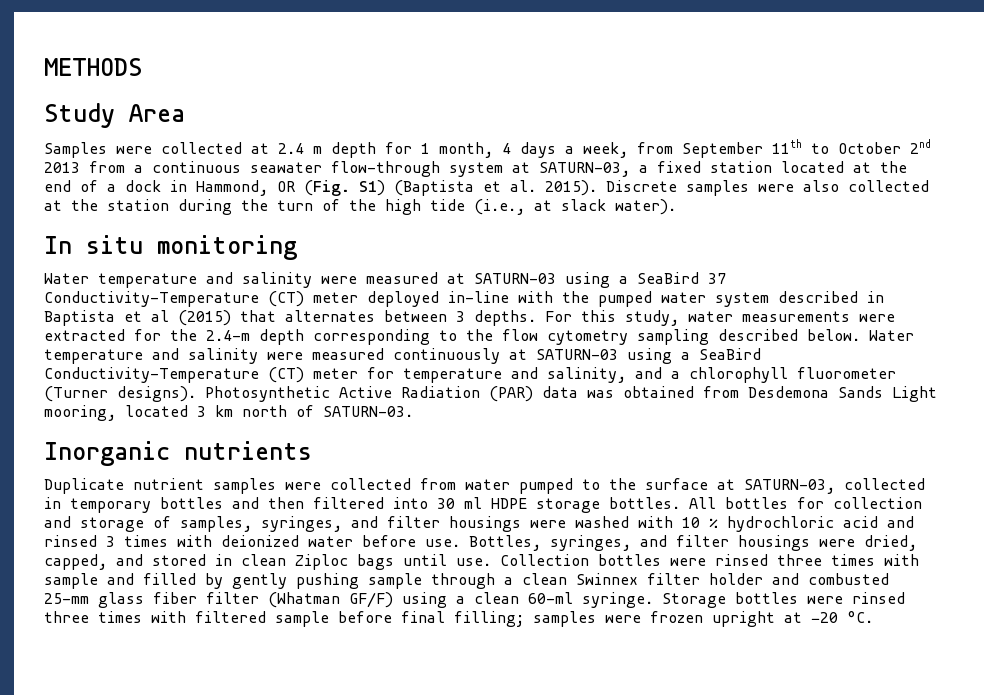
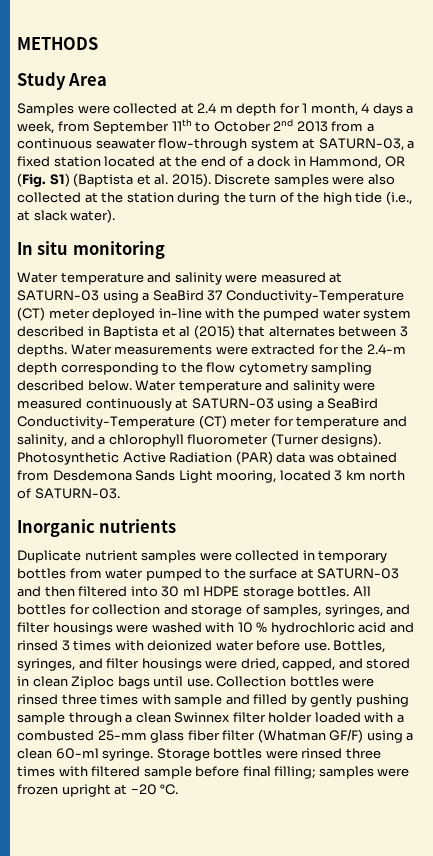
- For this study, water measurements were extracted for the 2.4-m depth corresponding to the flow cytometry sampling described below.
+ Water measurements were extracted for the 2.4-m depth corresponding to the flow cytometry sampling described below.
- Duplicate nutrient samples were collected from water pumped to the surface at SATURN-03, collected in temporary bottles and then filtered into 30 ml HDPE storage bottles.
+ Duplicate nutrient samples were collected in temporary bottles from water pumped to the surface at SATURN-03 and then filtered into 30 ml HDPE storage bottles.
- Collection bottles were rinsed three times with sample and filled by gently pushing sample through a clean Swinnex filter holder and combusted 25-mm glass fiber filter (Whatman GF/F) using a clean 60-ml syringe.
+ Collection bottles were rinsed three times with sample and filled by gently pushing sample through a clean Swinnex filter holder loaded with a combusted 25-mm glass fiber filter (Whatman GF/F) using a clean 60-ml syringe.

